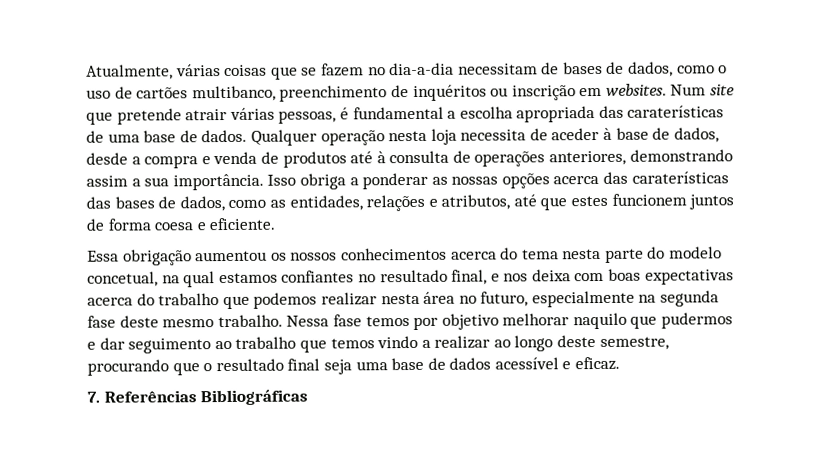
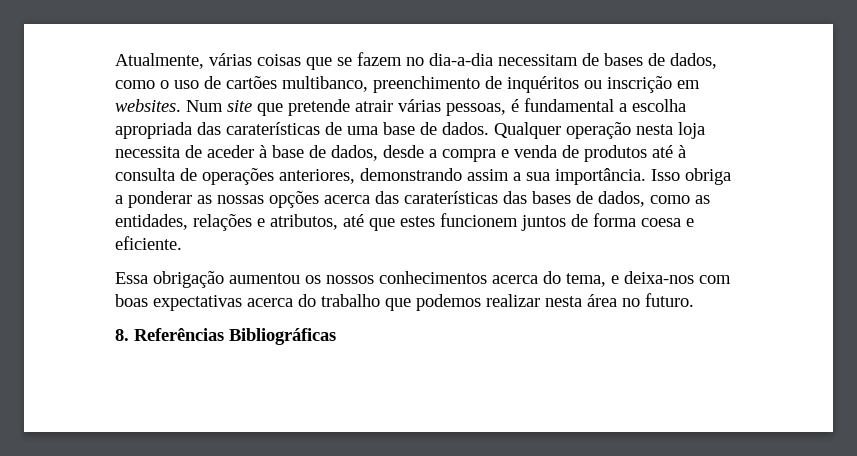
- Essa obrigação aumentou os nossos conhecimentos acerca do tema nesta parte do modelo concetual, na qual estamos confiantes no resultado final, e nos deixa com boas expectativas acerca do trabalho que podemos realizar nesta área no futuro, especialmente na segunda fase deste mesmo trabalho. Nessa fase temos por objetivo melhorar naquilo que pudermos e dar seguimento ao trabalho que temos vindo a realizar ao longo deste semestre, procurando que o resultado final seja uma base de dados acessível e eficaz.
- 7. Referências Bibliográficas
+ Essa obrigação aumentou os nossos conhecimentos acerca do tema, e deixa-nos com boas expectativas acerca do trabalho que podemos realizar nesta área no futuro.
+ 8. Referências Bibliográficas

